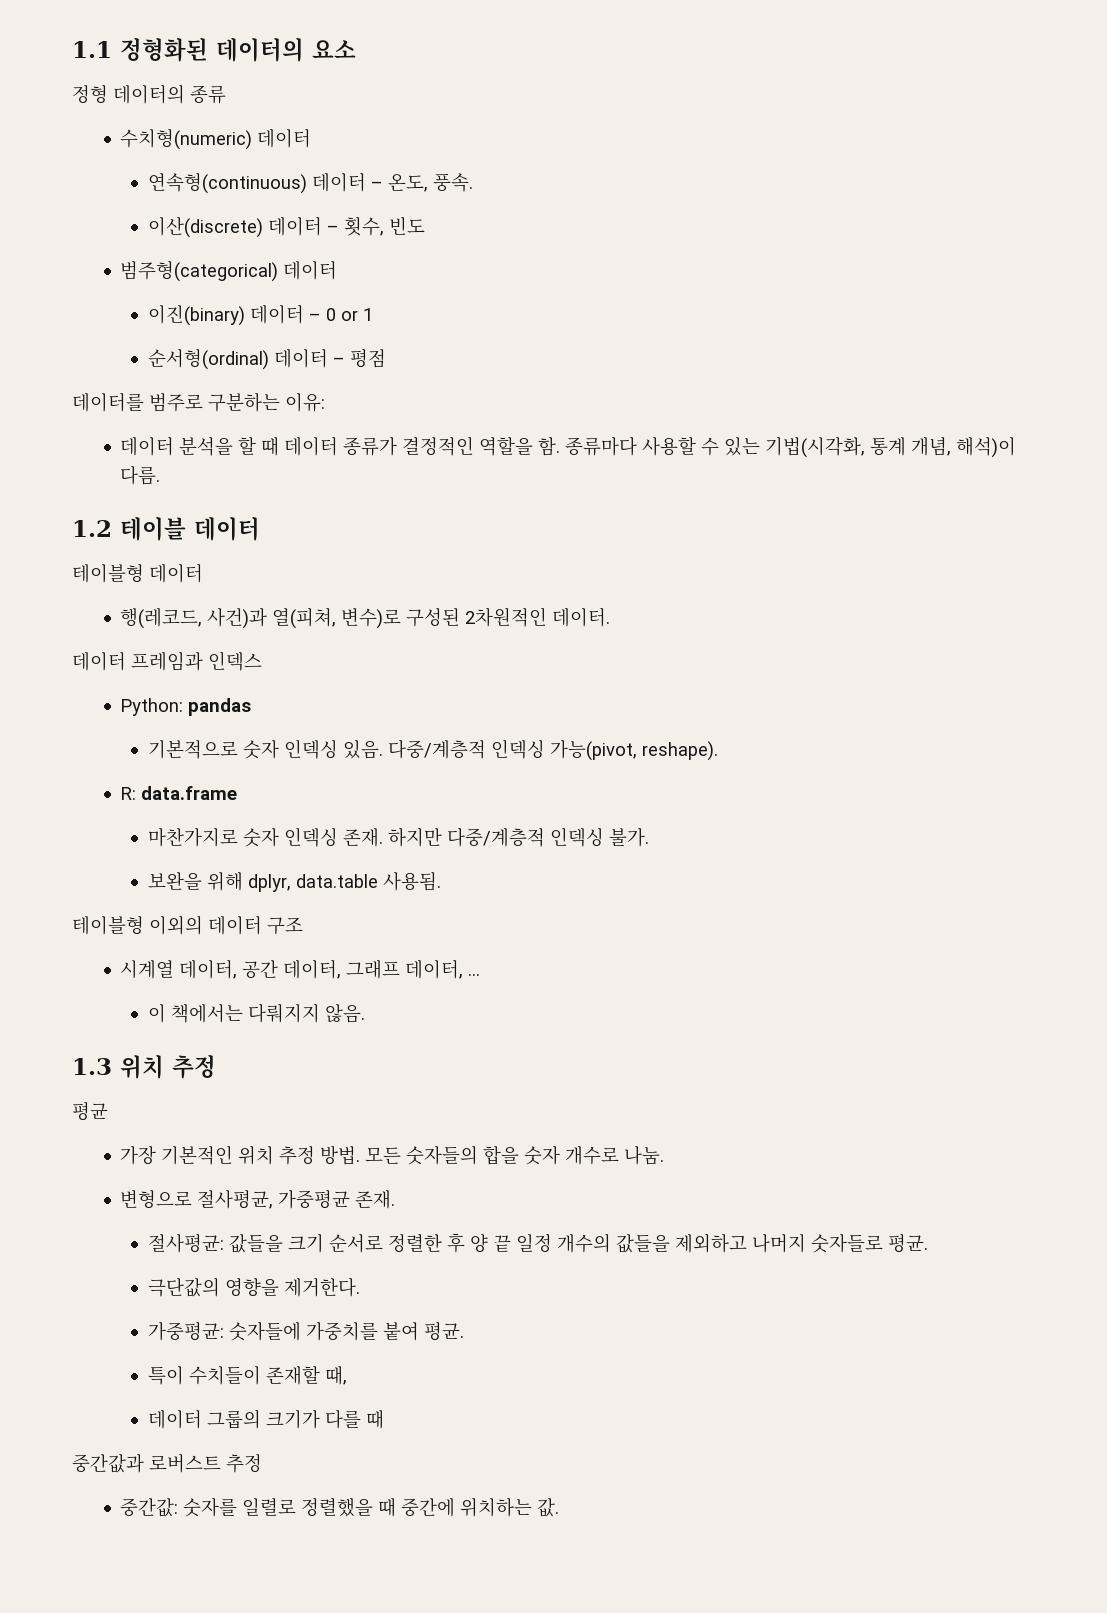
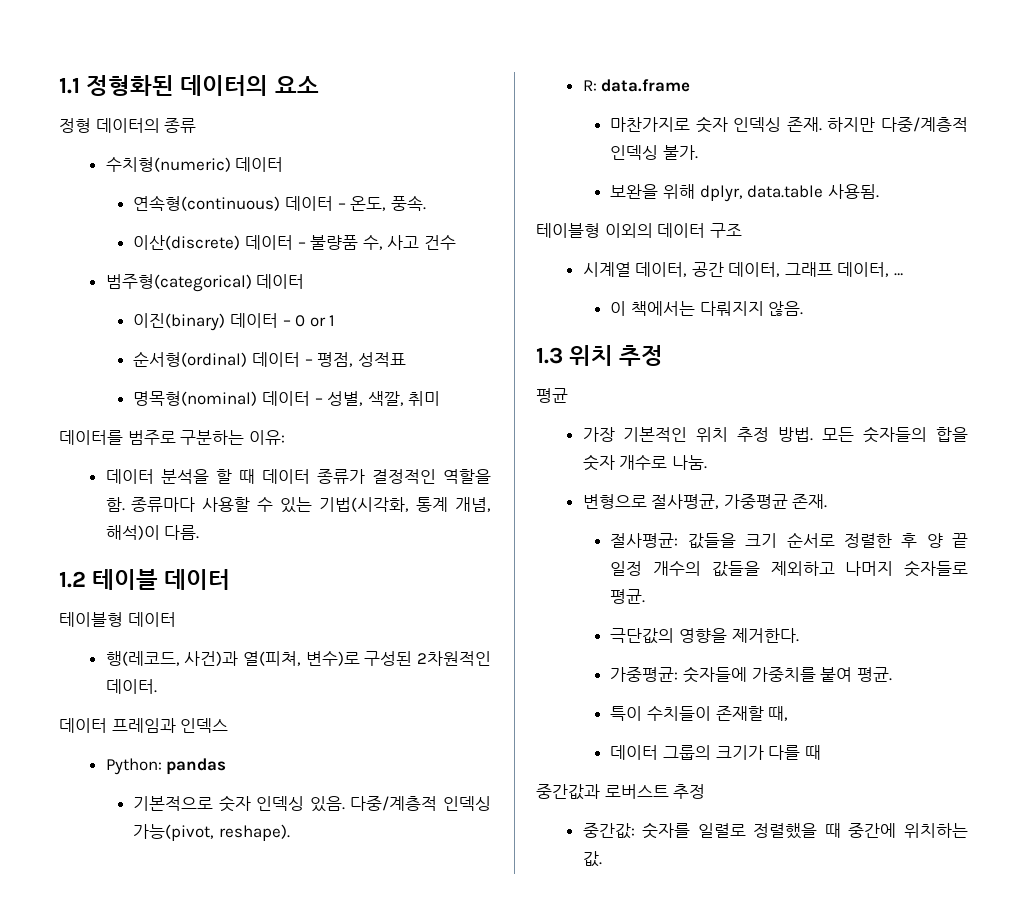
- 이산(discrete) 데이터 – 횟수, 빈도
+ 이산(discrete) 데이터 – 불량품 수, 사고 건수
- 순서형(ordinal) 데이터 – 평점
+ 순서형(ordinal) 데이터 – 평점, 성적표
+ 명목형(nominal) 데이터 – 성별, 색깔, 취미

